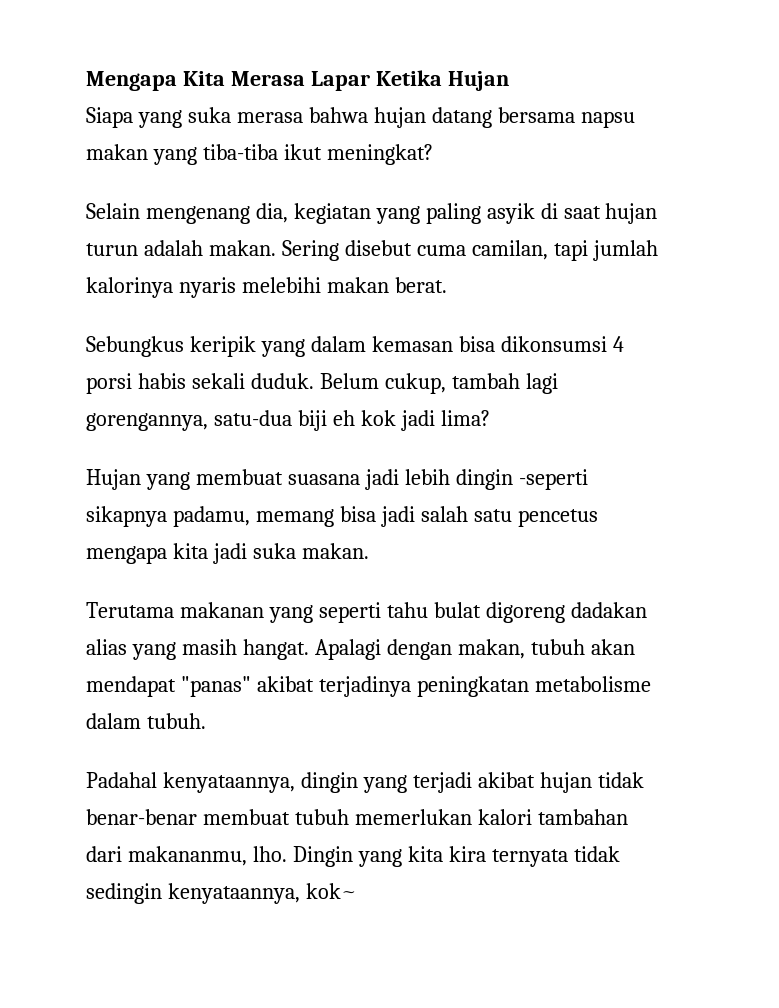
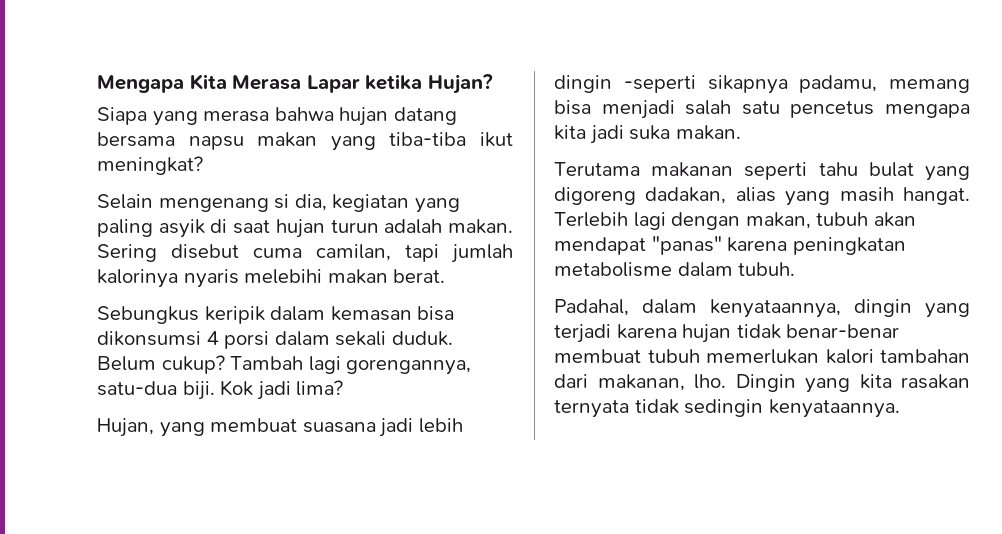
- Mengapa Kita Merasa Lapar Ketika Hujan
+ Mengapa Kita Merasa Lapar ketika Hujan?
- Siapa yang suka merasa bahwa hujan datang bersama napsu makan yang tiba-tiba ikut meningkat?
+ Siapa yang merasa bahwa hujan datang bersama napsu makan yang tiba-tiba ikut meningkat?
- Selain mengenang dia, kegiatan yang paling asyik di saat hujan turun adalah makan.
+ Selain mengenang si dia, kegiatan yang paling asyik di saat hujan turun adalah makan.
- Sebungkus keripik yang dalam kemasan bisa dikonsumsi 4 porsi habis sekali duduk.
+ Sebungkus keripik dalam kemasan bisa dikonsumsi 4 porsi dalam sekali duduk.
- Belum cukup, tambah lagi gorengannya, satu-dua biji eh kok jadi lima?
+ Belum cukup? Tambah lagi gorengannya, satu-dua biji. Kok jadi lima?
- Hujan yang membuat suasana jadi lebih dingin -seperti sikapnya padamu, memang bisa jadi salah satu pencetus mengapa kita jadi suka makan.
+ Hujan, yang membuat suasana jadi lebih dingin -seperti sikapnya padamu, memang bisa menjadi salah satu pencetus mengapa kita jadi suka makan.
- Terutama makanan yang seperti tahu bulat digoreng dadakan alias yang masih hangat.
+ Terutama makanan seperti tahu bulat yang digoreng dadakan, alias yang masih hangat.
- Apalagi dengan makan, tubuh akan mendapat "panas" akibat terjadinya peningkatan metabolisme dalam tubuh.
+ Terlebih lagi dengan makan, tubuh akan mendapat "panas" karena peningkatan metabolisme dalam tubuh.
- Padahal kenyataannya, dingin yang terjadi akibat hujan tidak benar-benar membuat tubuh memerlukan kalori tambahan dari makananmu, lho.
+ Padahal, dalam kenyataannya, dingin yang terjadi karena hujan tidak benar-benar membuat tubuh memerlukan kalori tambahan dari makanan, lho.
- Dingin yang kita kira ternyata tidak sedingin kenyataannya, kok~
+ Dingin yang kita rasakan ternyata tidak sedingin kenyataannya.

